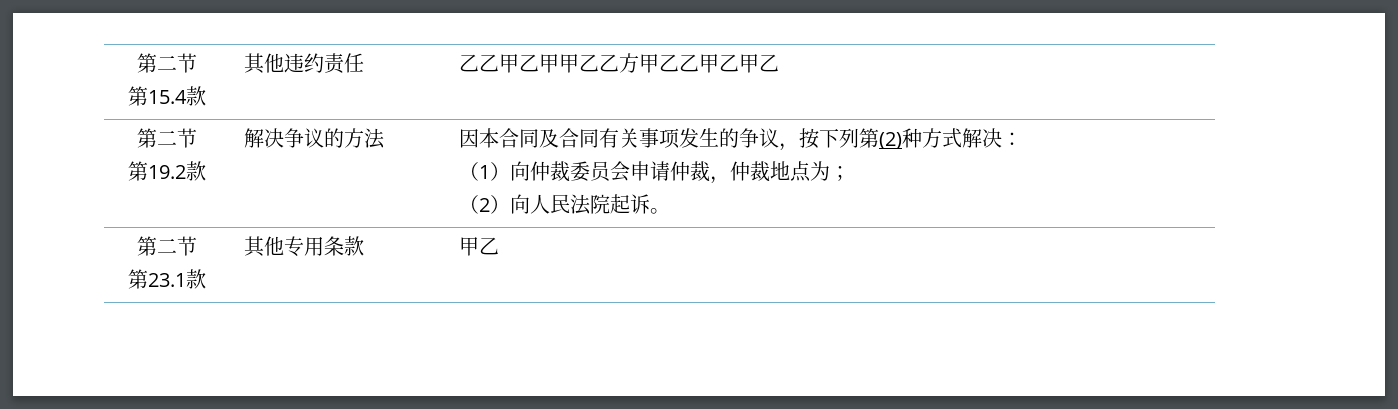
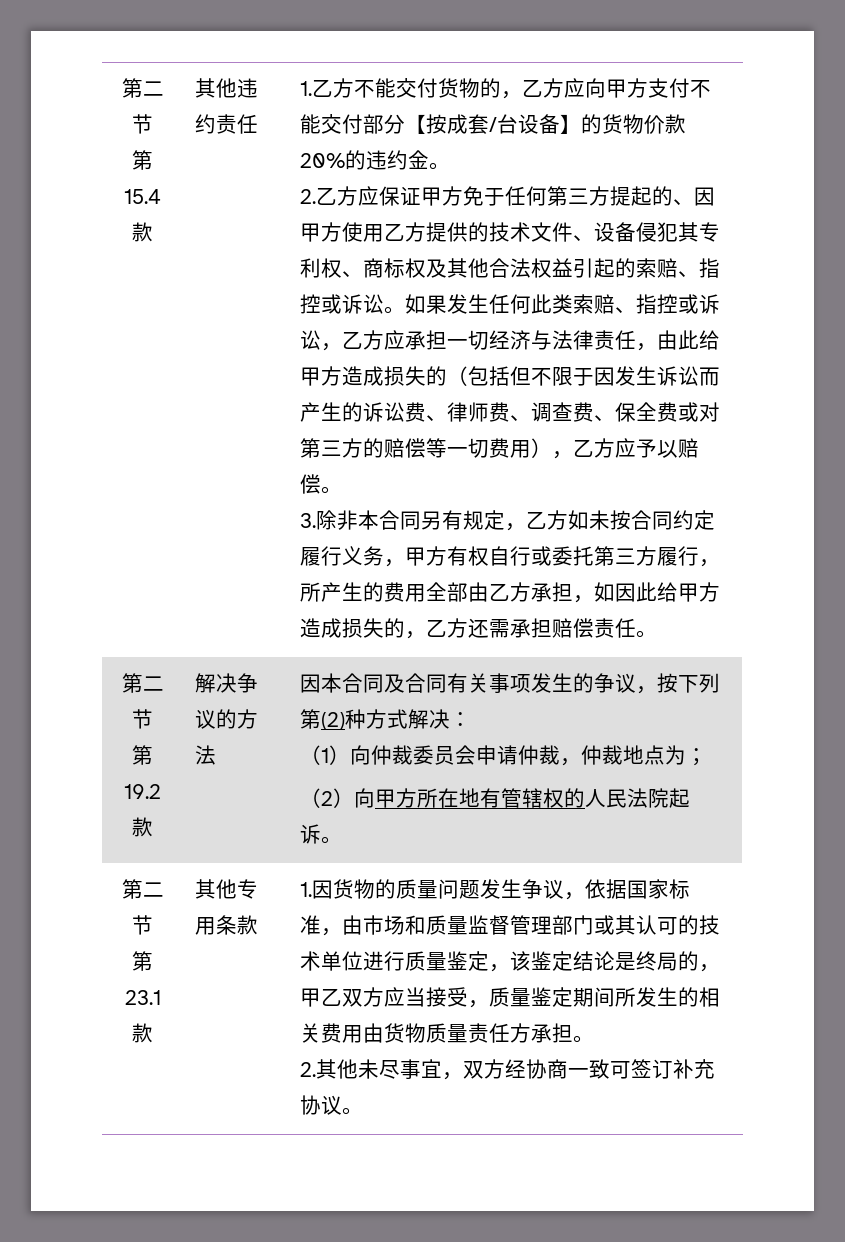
- 乙乙甲乙甲甲乙乙方甲乙乙甲乙甲乙
+ 1.乙方不能交付货物的，乙方应向甲方支付不能交付部分【按成套/台设备】的货物价款20%的违约金。
+ 2.乙方应保证甲方免于任何第三方提起的、因甲方使用乙方提供的技术文件、设备侵犯其专利权、商标权及其他合法权益引起的索赔、指控或诉讼。如果发生任何此类索赔、指控或诉讼，乙方应承担一切经济与法律责任，由此给甲方造成损失的（包括但不限于因发生诉讼而产生的诉讼费、律师费、调查费、保全费或对第三方的赔偿等一切费用），乙方应予以赔偿。
+ 3.除非本合同另有规定，乙方如未按合同约定履行义务，甲方有权自行或委托第三方履行，所产生的费用全部由乙方承担，如因此给甲方造成损失的，乙方还需承担赔偿责任。
- （2）向人民法院起诉。
+ （2）向甲方所在地有管辖权的人民法院起诉。
- 其他专用条款 | 甲乙
+ 其他专用条款 | 1.因货物的质量问题发生争议，依据国家标准，由市场和质量监督管理部门或其认可的技术单位进行质量鉴定，该鉴定结论是终局的，甲乙双方应当接受，质量鉴定期间所发生的相关费用由货物质量责任方承担。
+ 2.其他未尽事宜，双方经协商一致可签订补充协议。

